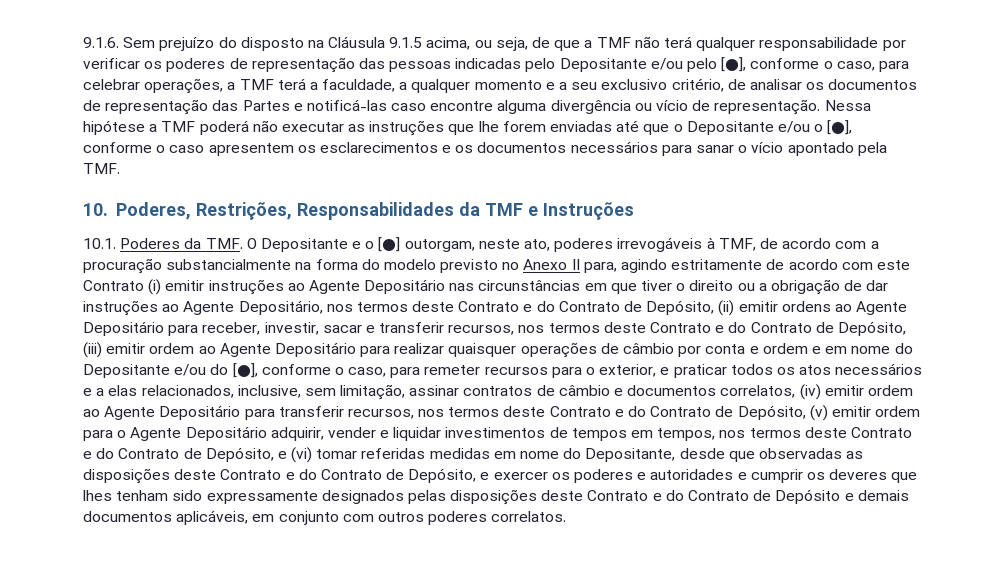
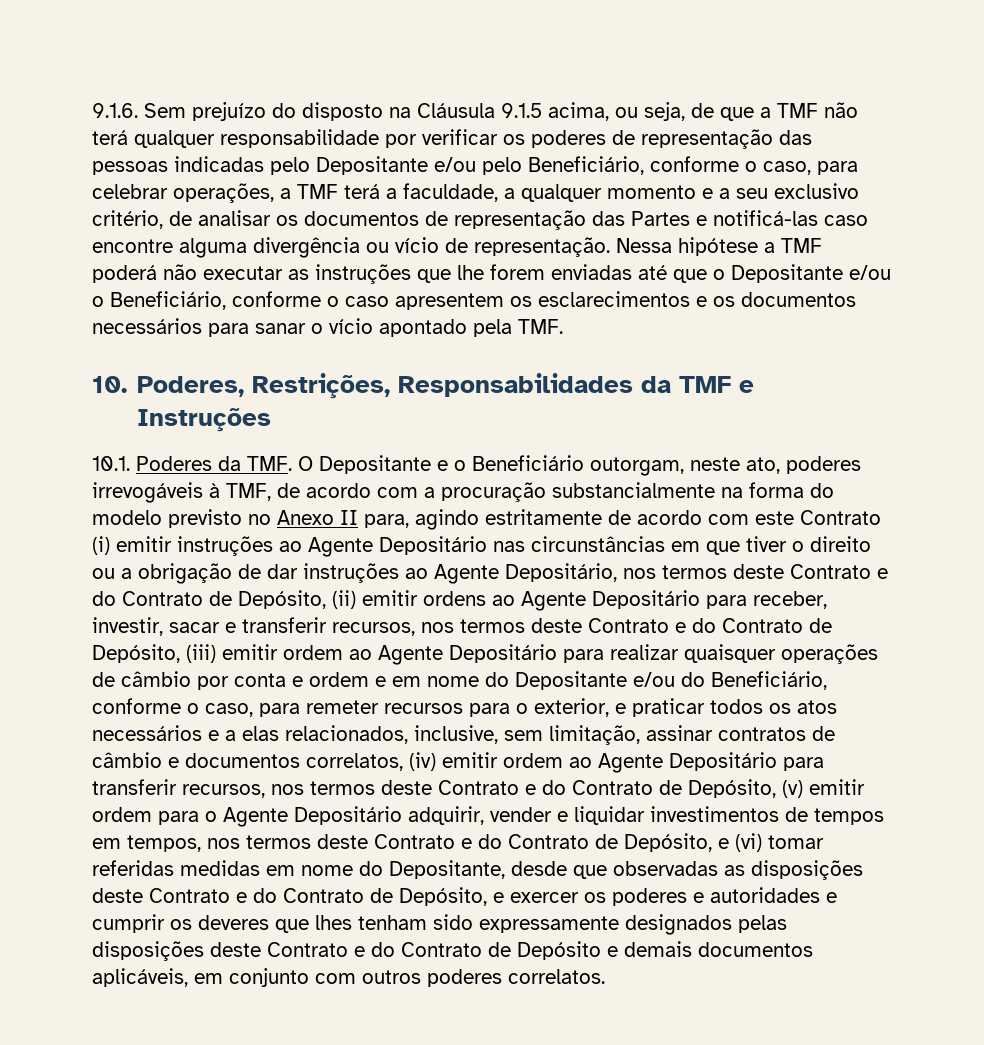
- 9.1.6. Sem prejuízo do disposto na Cláusula 9.1.5 acima, ou seja, de que a TMF não terá qualquer responsabilidade por verificar os poderes de representação das pessoas indicadas pelo Depositante e/ou pelo [●], conforme o caso, para celebrar operações, a TMF terá a faculdade, a qualquer momento e a seu exclusivo critério, de analisar os documentos de representação das Partes e notificá-las caso encontre alguma divergência ou vício de representação.
+ 9.1.6. Sem prejuízo do disposto na Cláusula 9.1.5 acima, ou seja, de que a TMF não terá qualquer responsabilidade por verificar os poderes de representação das pessoas indicadas pelo Depositante e/ou pelo Beneficiário, conforme o caso, para celebrar operações, a TMF terá a faculdade, a qualquer momento e a seu exclusivo critério, de analisar os documentos de representação das Partes e notificá-las caso encontre alguma divergência ou vício de representação.
- Nessa hipótese a TMF poderá não executar as instruções que lhe forem enviadas até que o Depositante e/ou o [●], conforme o caso apresentem os esclarecimentos e os documentos necessários para sanar o vício apontado pela TMF.
+ Nessa hipótese a TMF poderá não executar as instruções que lhe forem enviadas até que o Depositante e/ou o Beneficiário, conforme o caso apresentem os esclarecimentos e os documentos necessários para sanar o vício apontado pela TMF.
- 10.1. Poderes da TMF. O Depositante e o [●] outorgam, neste ato, poderes irrevogáveis à TMF, de acordo com a procuração substancialmente na forma do modelo previsto no Anexo II para, agindo estritamente de acordo com este Contrato (i) emitir instruções ao Agente Depositário nas circunstâncias em que tiver o direito ou a obrigação de dar instruções ao Agente Depositário, nos termos deste Contrato e do Contrato de Depósito, (ii) emitir ordens ao Agente Depositário para receber, investir, sacar e transferir recursos, nos termos deste Contrato e do Contrato de Depósito, (iii) emitir ordem ao Agente Depositário para realizar quaisquer operações de câmbio por conta e ordem e em nome do Depositante e/ou do [●], conforme o caso, para remeter recursos para o exterior, e praticar todos os atos necessários e a elas relacionados, inclusive, sem limitação, assinar contratos de câmbio e documentos correlatos, (iv) emitir ordem ao Agente Depositário para transferir recursos, nos termos deste Contrato e do Contrato de Depósito, (v) emitir ordem para o Agente Depositário adquirir, vender e liquidar investimentos de tempos em tempos, nos termos deste Contrato e do Contrato de Depósito, e (vi) tomar referidas medidas em nome do Depositante, desde que observadas as disposições deste Contrato e do Contrato de Depósito, e exercer os poderes e autoridades e cumprir os deveres que lhes tenham sido expressamente designados pelas disposições deste Contrato e do Contrato de Depósito e demais documentos aplicáveis, em conjunto com outros poderes correlatos.
+ 10.1. Poderes da TMF. O Depositante e o Beneficiário outorgam, neste ato, poderes irrevogáveis à TMF, de acordo com a procuração substancialmente na forma do modelo previsto no Anexo II para, agindo estritamente de acordo com este Contrato (i) emitir instruções ao Agente Depositário nas circunstâncias em que tiver o direito ou a obrigação de dar instruções ao Agente Depositário, nos termos deste Contrato e do Contrato de Depósito, (ii) emitir ordens ao Agente Depositário para receber, investir, sacar e transferir recursos, nos termos deste Contrato e do Contrato de Depósito, (iii) emitir ordem ao Agente Depositário para realizar quaisquer operações de câmbio por conta e ordem e em nome do Depositante e/ou do Beneficiário, conforme o caso, para remeter recursos para o exterior, e praticar todos os atos necessários e a elas relacionados, inclusive, sem limitação, assinar contratos de câmbio e documentos correlatos, (iv) emitir ordem ao Agente Depositário para transferir recursos, nos termos deste Contrato e do Contrato de Depósito, (v) emitir ordem para o Agente Depositário adquirir, vender e liquidar investimentos de tempos em tempos, nos termos deste Contrato e do Contrato de Depósito, e (vi) tomar referidas medidas em nome do Depositante, desde que observadas as disposições deste Contrato e do Contrato de Depósito, e exercer os poderes e autoridades e cumprir os deveres que lhes tenham sido expressamente designados pelas disposições deste Contrato e do Contrato de Depósito e demais documentos aplicáveis, em conjunto com outros poderes correlatos.

